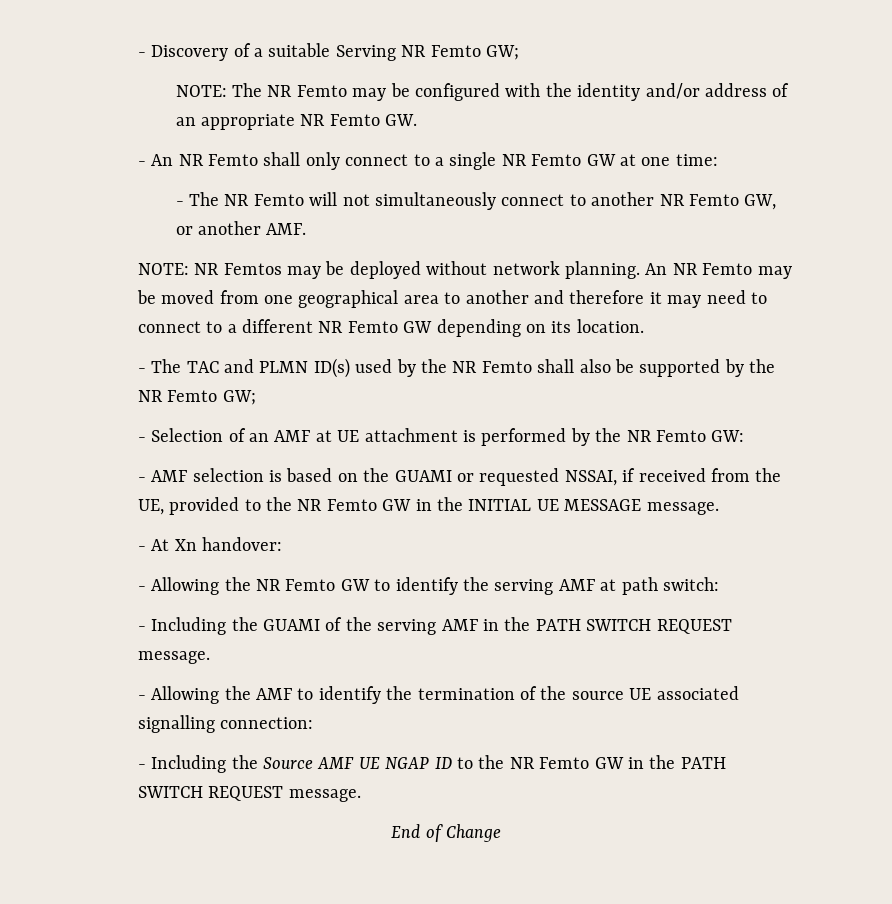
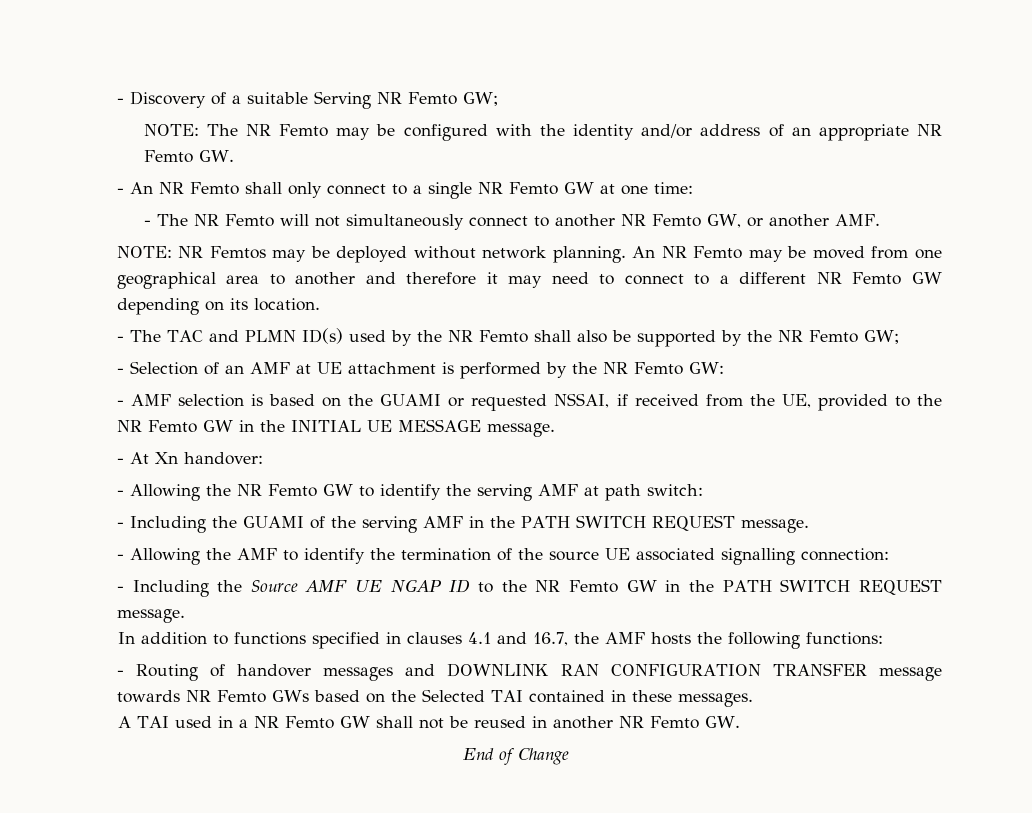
+ In addition to functions specified in clauses 4.1 and 16.7, the AMF hosts the following functions:
+ - Routing of handover messages and DOWNLINK RAN CONFIGURATION TRANSFER message towards NR Femto GWs based on the Selected TAI contained in these messages.
+ A TAI used in a NR Femto GW shall not be reused in another NR Femto GW.

